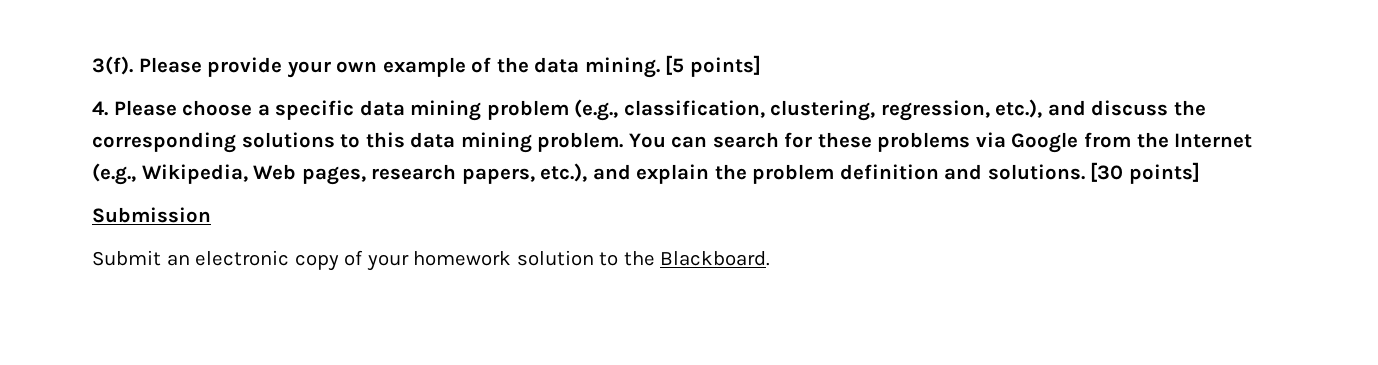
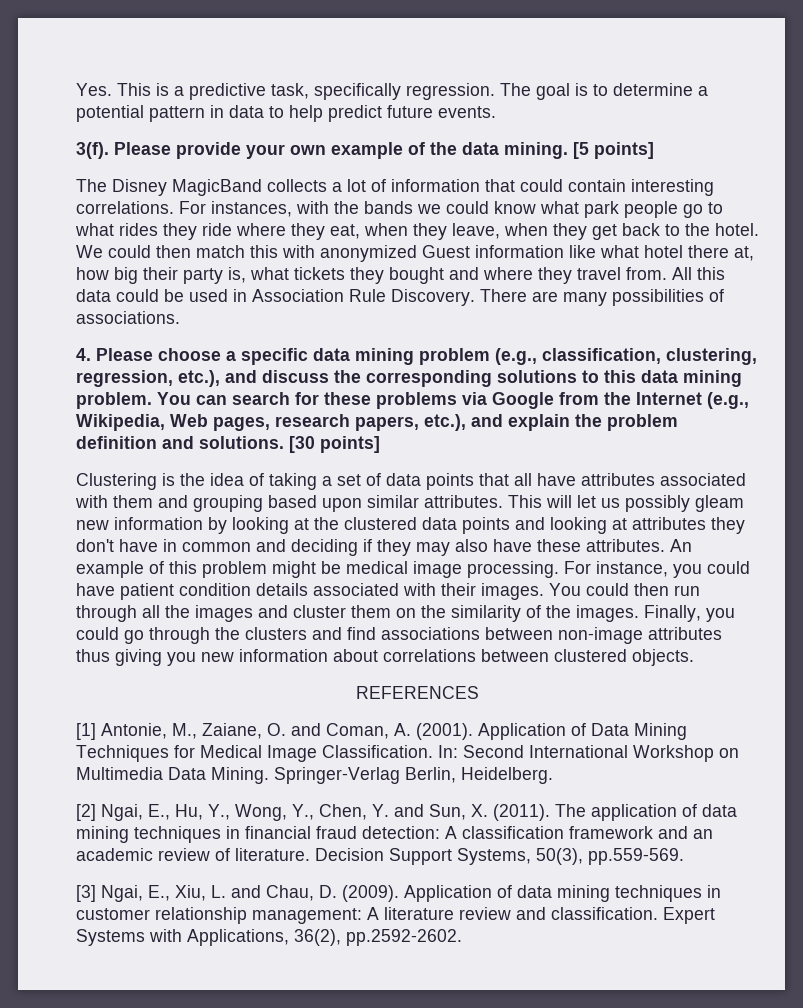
+ Yes. This is a predictive task, specifically regression. The goal is to determine a potential pattern in data to help predict future events.
+ The Disney MagicBand collects a lot of information that could contain interesting correlations. For instances, with the bands we could know what park people go to what rides they ride where they eat, when they leave, when they get back to the hotel. We could then match this with anonymized Guest information like what hotel there at, how big their party is, what tickets they bought and where they travel from. All this data could be used in Association Rule Discovery. There are many possibilities of associations.
- Submission
- Submit an electronic copy of your homework solution to the Blackboard.
+ Clustering is the idea of taking a set of data points that all have attributes associated with them and grouping based upon similar attributes. This will let us possibly gleam new information by looking at the clustered data points and looking at attributes they don't have in common and deciding if they may also have these attributes. An example of this problem might be medical image processing. For instance, you could have patient condition details associated with their images. You could then run through all the images and cluster them on the similarity of the images. Finally, you could go through the clusters and find associations between non-image attributes thus giving you new information about correlations between clustered objects.
+ REFERENCES
+ [1] Antonie, M., Zaiane, O. and Coman, A. (2001). Application of Data Mining Techniques for Medical Image Classification. In: Second International Workshop on Multimedia Data Mining. Springer-Verlag Berlin, Heidelberg.
+ [2] Ngai, E., Hu, Y., Wong, Y., Chen, Y. and Sun, X. (2011). The application of data mining techniques in financial fraud detection: A classification framework and an academic review of literature. Decision Support Systems, 50(3), pp.559-569.
+ [3] Ngai, E., Xiu, L. and Chau, D. (2009). Application of data mining techniques in customer relationship management: A literature review and classification. Expert Systems with Applications, 36(2), pp.2592-2602.

